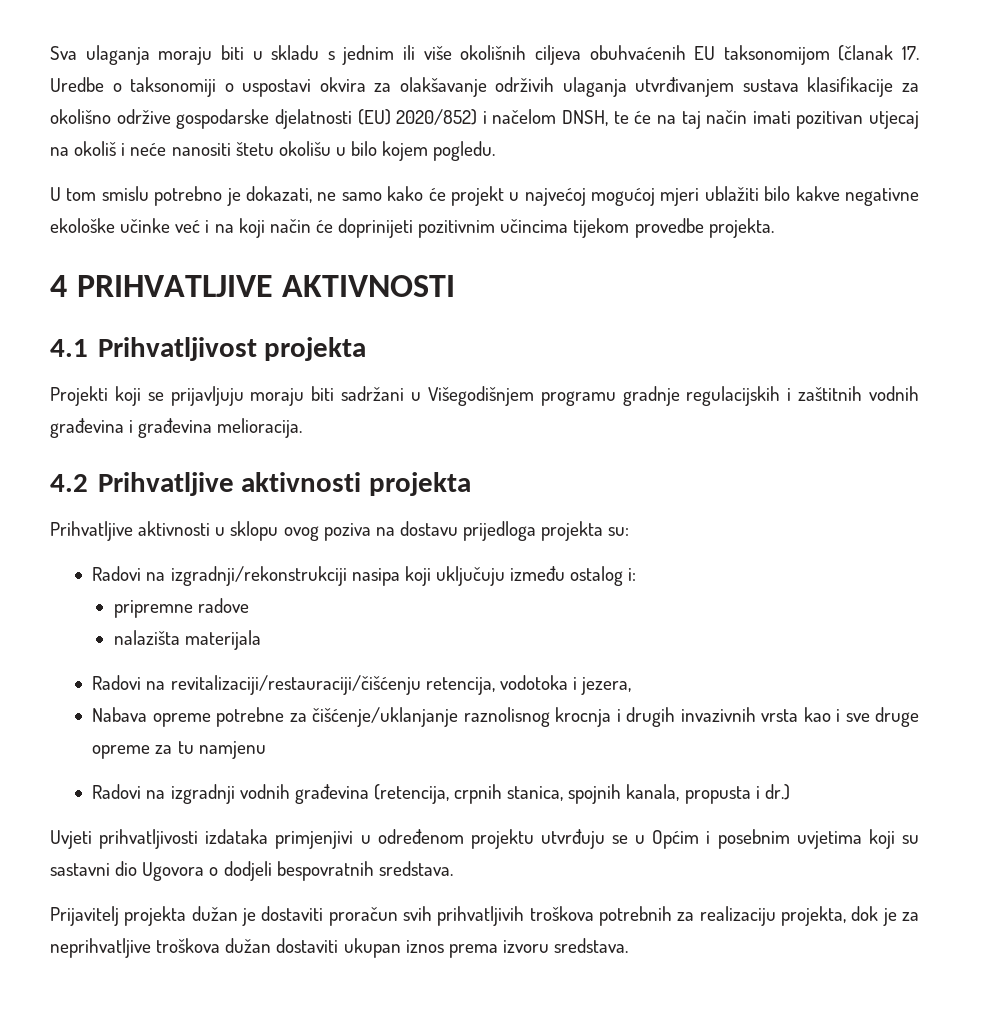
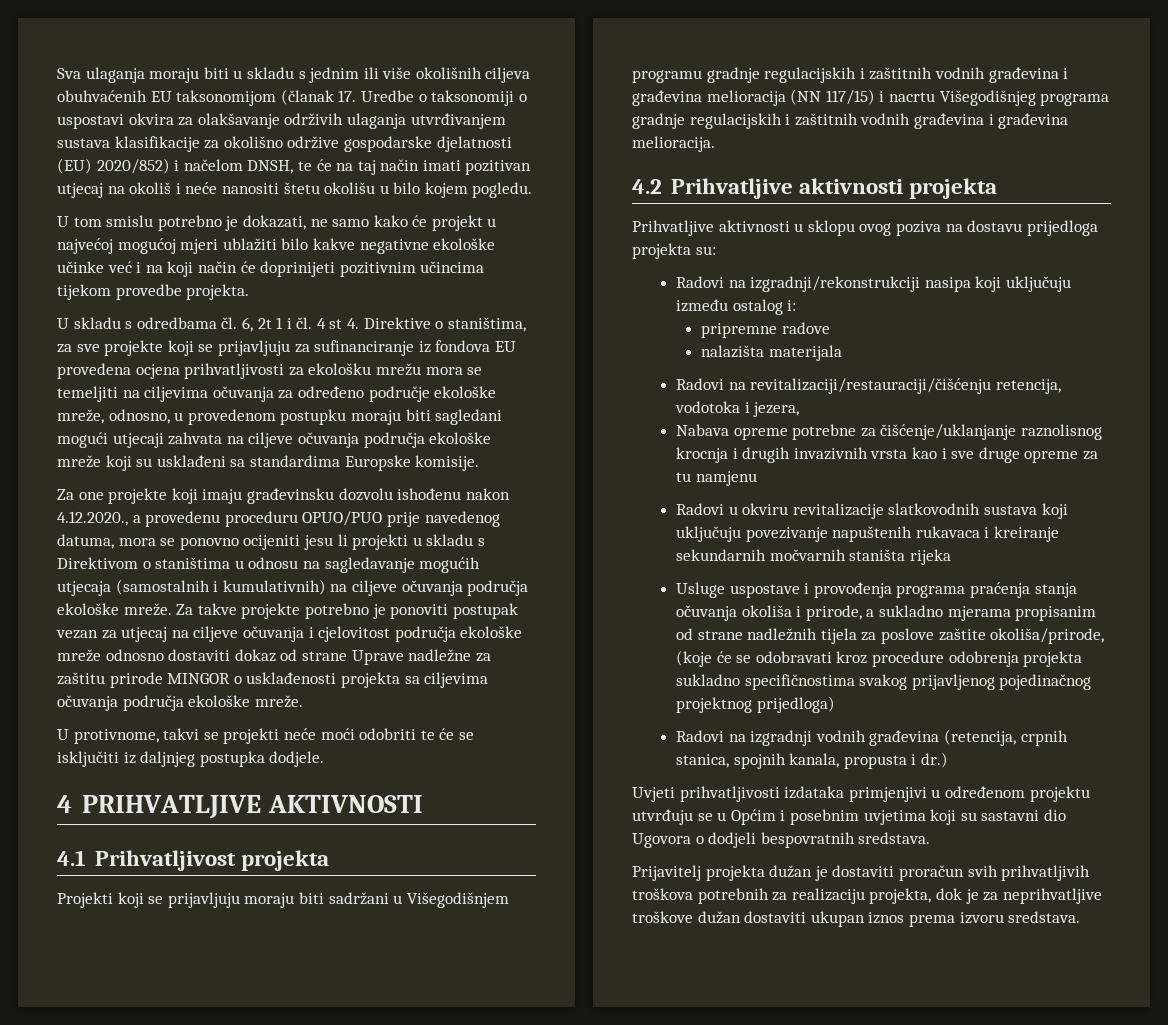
+ U skladu s odredbama čl. 6, 2t 1 i čl. 4 st 4. Direktive o staništima, za sve projekte koji se prijavljuju za sufinanciranje iz fondova EU provedena ocjena prihvatljivosti za ekološku mrežu mora se temeljiti na ciljevima očuvanja za određeno područje ekološke mreže, odnosno, u provedenom postupku moraju biti sagledani mogući utjecaji zahvata na ciljeve očuvanja područja ekološke mreže koji su usklađeni sa standardima Europske komisije.
+ Za one projekte koji imaju građevinsku dozvolu ishođenu nakon 4.12.2020., a provedenu proceduru OPUO/PUO prije navedenog datuma, mora se ponovno ocijeniti jesu li projekti u skladu s Direktivom o staništima u odnosu na sagledavanje mogućih utjecaja (samostalnih i kumulativnih) na ciljeve očuvanja područja ekološke mreže. Za takve projekte potrebno je ponoviti postupak vezan za utjecaj na ciljeve očuvanja i cjelovitost područja ekološke mreže odnosno dostaviti dokaz od strane Uprave nadležne za zaštitu prirode MINGOR o usklađenosti projekta sa ciljevima očuvanja područja ekološke mreže.
+ U protivnome, takvi se projekti neće moći odobriti te će se isključiti iz daljnjeg postupka dodjele.
- Projekti koji se prijavljuju moraju biti sadržani u Višegodišnjem programu gradnje regulacijskih i zaštitnih vodnih građevina i građevina melioracija.
+ Projekti koji se prijavljuju moraju biti sadržani u Višegodišnjem programu gradnje regulacijskih i zaštitnih vodnih građevina i građevina melioracija (NN 117/15) i nacrtu Višegodišnjeg programa gradnje regulacijskih i zaštitnih vodnih građevina i građevina melioracija.
+ Radovi u okviru revitalizacije slatkovodnih sustava koji uključuju povezivanje napuštenih rukavaca i kreiranje sekundarnih močvarnih staništa rijeka
+ Usluge uspostave i provođenja programa praćenja stanja očuvanja okoliša i prirode, a sukladno mjerama propisanim od strane nadležnih tijela za poslove zaštite okoliša/prirode, (koje će se odobravati kroz procedure odobrenja projekta sukladno specifičnostima svakog prijavljenog pojedinačnog projektnog prijedloga)
- Prijavitelj projekta dužan je dostaviti proračun svih prihvatljivih troškova potrebnih za realizaciju projekta, dok je za neprihvatljive troškova dužan dostaviti ukupan iznos prema izvoru sredstava.
+ Prijavitelj projekta dužan je dostaviti proračun svih prihvatljivih troškova potrebnih za realizaciju projekta, dok je za neprihvatljive troškove dužan dostaviti ukupan iznos prema izvoru sredstava.

